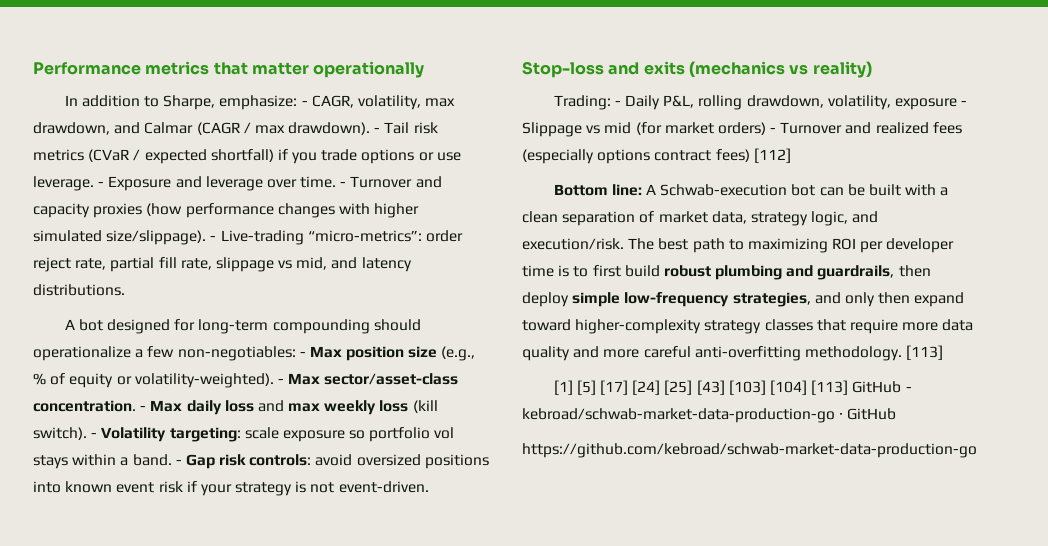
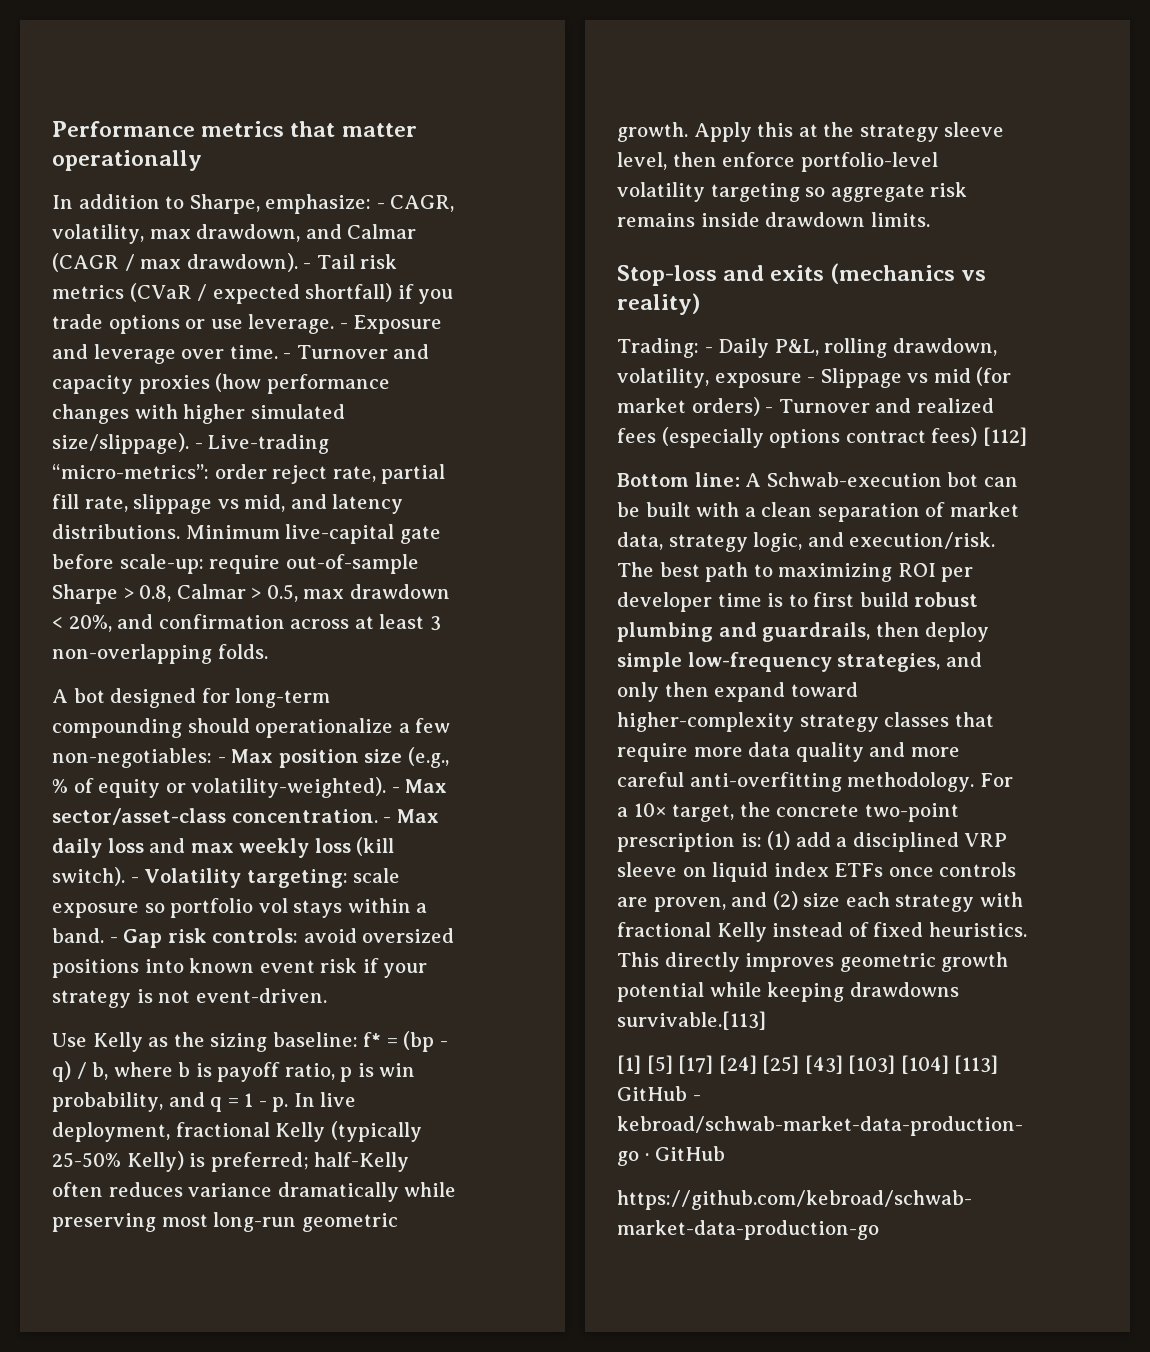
+ Minimum live-capital gate before scale-up: require out-of-sample Sharpe > 0.8, Calmar > 0.5, max drawdown < 20%, and confirmation across at least 3 non-overlapping folds.
+ Use Kelly as the sizing baseline: f* = (bp - q) / b, where b is payoff ratio, p is win probability, and q = 1 - p. In live deployment, fractional Kelly (typically 25-50% Kelly) is preferred; half-Kelly often reduces variance dramatically while preserving most long-run geometric growth. Apply this at the strategy sleeve level, then enforce portfolio-level volatility targeting so aggregate risk remains inside drawdown limits.
- The best path to maximizing ROI per developer time is to first build robust plumbing and guardrails, then deploy simple low-frequency strategies, and only then expand toward higher-complexity strategy classes that require more data quality and more careful anti-overfitting methodology. [113]
+ The best path to maximizing ROI per developer time is to first build robust plumbing and guardrails, then deploy simple low-frequency strategies, and only then expand toward higher-complexity strategy classes that require more data quality and more careful anti-overfitting methodology. For a 10× target, the concrete two-point prescription is: (1) add a disciplined VRP sleeve on liquid index ETFs once controls are proven, and (2) size each strategy with fractional Kelly instead of fixed heuristics. This directly improves geometric growth potential while keeping drawdowns survivable.[113]

